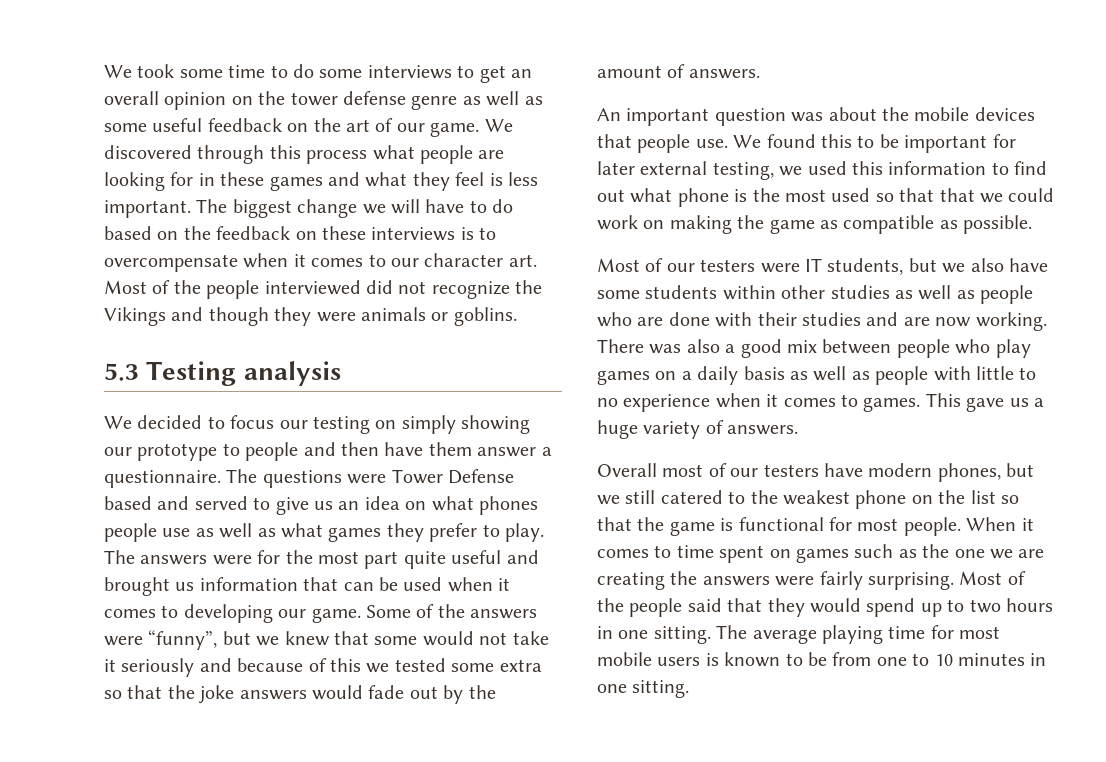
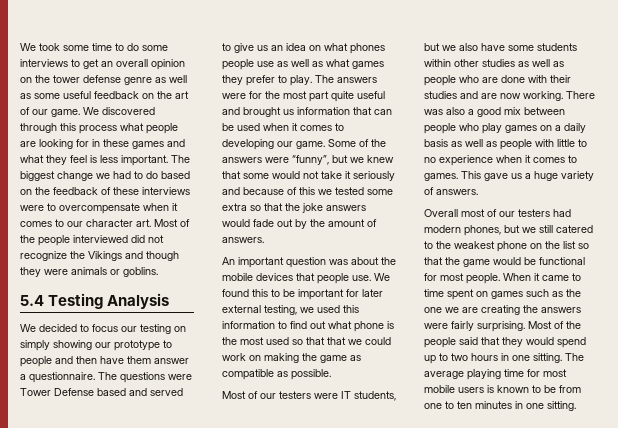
- The biggest change we will have to do based on the feedback on these interviews is to overcompensate when it comes to our character art. Most of the people interviewed did not recognize the Vikings and though they were animals or goblins.
+ The biggest change we had to do based on the feedback of these interviews were to overcompensate when it comes to our character art. Most of the people interviewed did not recognize the Vikings and though they were animals or goblins.
- 5.3 Testing analysis
+ 5.4 Testing Analysis
- Overall most of our testers have modern phones, but we still catered to the weakest phone on the list so that the game is functional for most people.
+ Overall most of our testers had modern phones, but we still catered to the weakest phone on the list so that the game would be functional for most people.
- When it comes to time spent on games such as the one we are creating the answers were fairly surprising.
+ When it came to time spent on games such as the one we are creating the answers were fairly surprising.
- The average playing time for most mobile users is known to be from one to 10 minutes in one sitting.
+ The average playing time for most mobile users is known to be from one to ten minutes in one sitting.

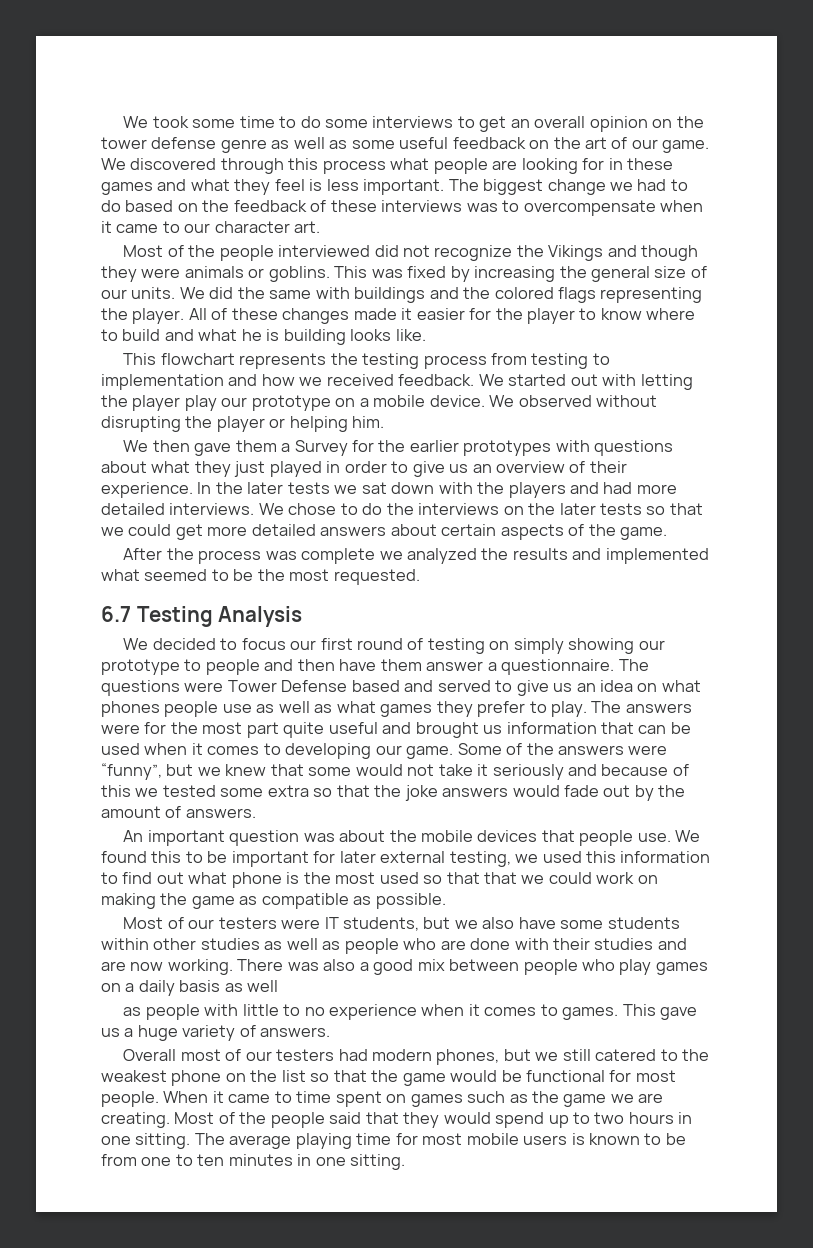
- The biggest change we had to do based on the feedback of these interviews were to overcompensate when it comes to our character art. Most of the people interviewed did not recognize the Vikings and though they were animals or goblins.
- 5.4 Testing Analysis
+ The biggest change we had to do based on the feedback of these interviews was to overcompensate when it came to our character art.
+ Most of the people interviewed did not recognize the Vikings and though they were animals or goblins. This was fixed by increasing the general size of our units. We did the same with buildings and the colored flags representing the player. All of these changes made it easier for the player to know where to build and what he is building looks like.
+ This flowchart represents the testing process from testing to implementation and how we received feedback. We started out with letting the player play our prototype on a mobile device. We observed without disrupting the player or helping him.
+ We then gave them a Survey for the earlier prototypes with questions about what they just played in order to give us an overview of their experience. In the later tests we sat down with the players and had more detailed interviews. We chose to do the interviews on the later tests so that we could get more detailed answers about certain aspects of the game.
+ After the process was complete we analyzed the results and implemented what seemed to be the most requested.
+ 6.7 Testing Analysis
- We decided to focus our testing on simply showing our prototype to people and then have them answer a questionnaire.
+ We decided to focus our first round of testing on simply showing our prototype to people and then have them answer a questionnaire.
- There was also a good mix between people who play games on a daily basis as well as people with little to no experience when it comes to games.
+ There was also a good mix between people who play games on a daily basis as well
+ as people with little to no experience when it comes to games.
- When it came to time spent on games such as the one we are creating the answers were fairly surprising.
+ When it came to time spent on games such as the game we are creating.

